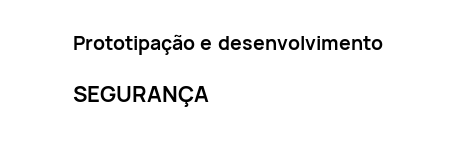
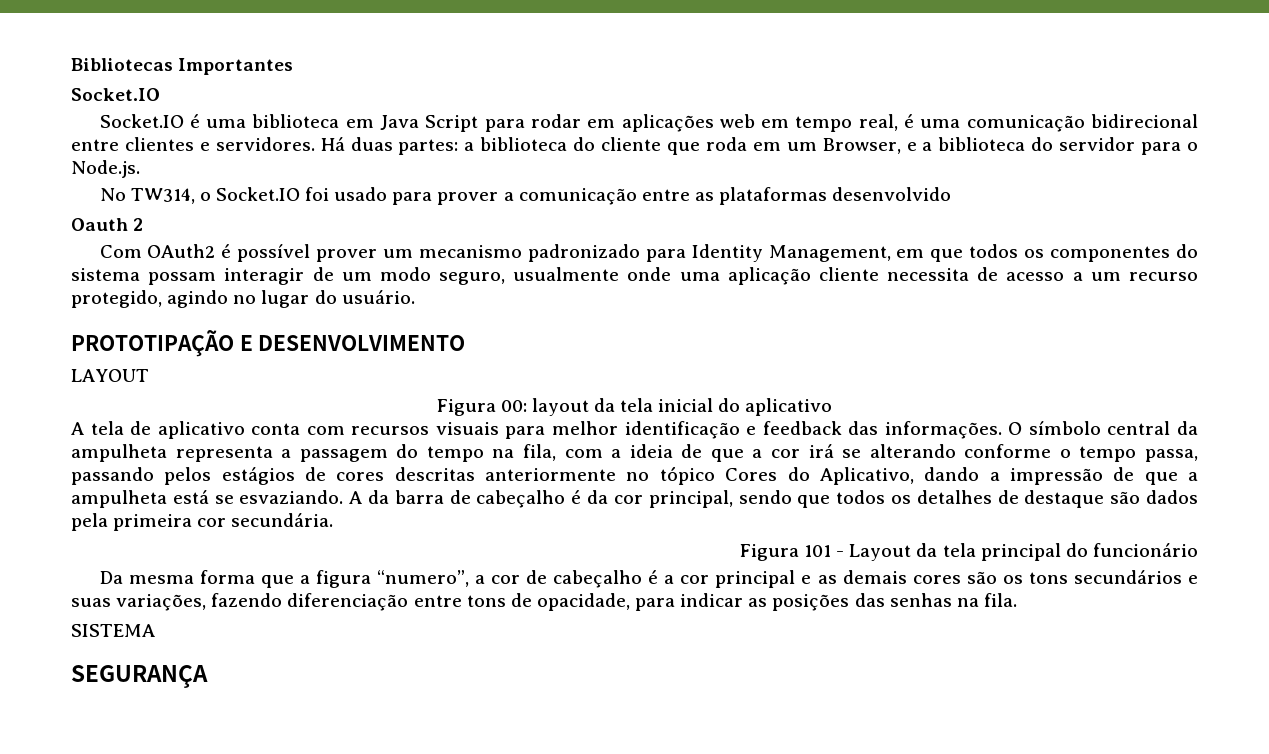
- Prototipação e desenvolvimento
+ Bibliotecas Importantes
+ Socket.IO
+ Socket.IO é uma biblioteca em Java Script para rodar em aplicações web em tempo real, é uma comunicação bidirecional entre clientes e servidores. Há duas partes: a biblioteca do cliente que roda em um Browser, e a biblioteca do servidor para o Node.js.
+ No TW314, o Socket.IO foi usado para prover a comunicação entre as plataformas desenvolvido
+ Oauth 2
+ Com OAuth2 é possível prover um mecanismo padronizado para Identity Management, em que todos os componentes do sistema possam interagir de um modo seguro, usualmente onde uma aplicação cliente necessita de acesso a um recurso protegido, agindo no lugar do usuário.
+ PROTOTIPAÇÃO E DESENVOLVIMENTO
+ LAYOUT
+ Figura 00: layout da tela inicial do aplicativo
+ A tela de aplicativo conta com recursos visuais para melhor identificação e feedback das informações. O símbolo central da ampulheta representa a passagem do tempo na fila, com a ideia de que a cor irá se alterando conforme o tempo passa, passando pelos estágios de cores descritas anteriormente no tópico Cores do Aplicativo, dando a impressão de que a ampulheta está se esvaziando. A da barra de cabeçalho é da cor principal, sendo que todos os detalhes de destaque são dados pela primeira cor secundária.
+ Figura 101 - Layout da tela principal do funcionário
+ Da mesma forma que a figura “numero”, a cor de cabeçalho é a cor principal e as demais cores são os tons secundários e suas variações, fazendo diferenciação entre tons de opacidade, para indicar as posições das senhas na fila.
+ SISTEMA

